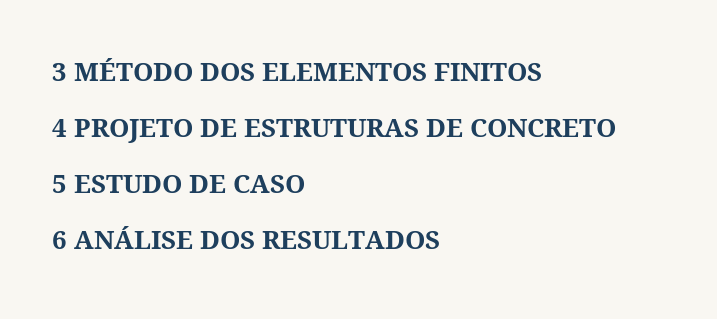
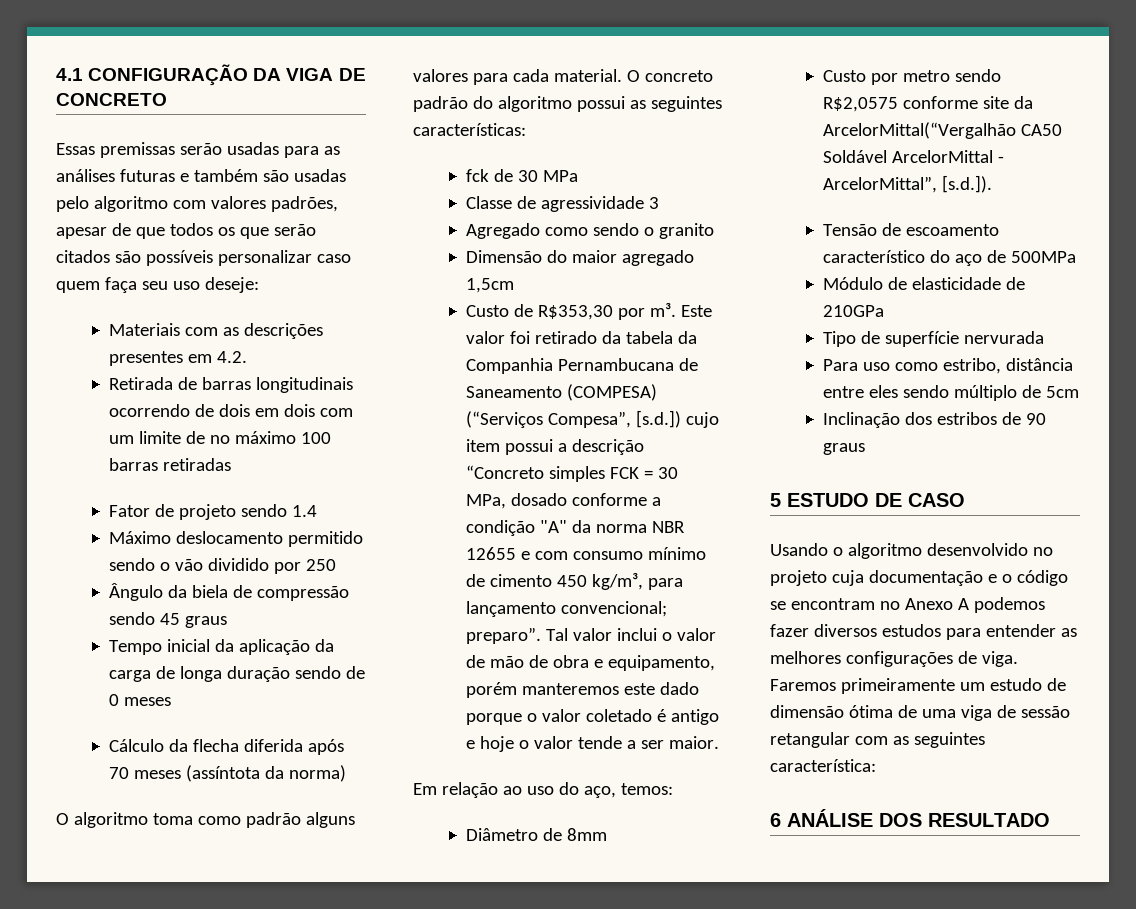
- 3 MÉTODO DOS ELEMENTOS FINITOS
- 4 PROJETO DE ESTRUTURAS DE CONCRETO
+ 4.1 CONFIGURAÇÃO DA VIGA DE CONCRETO
+ Essas premissas serão usadas para as análises futuras e também são usadas pelo algoritmo com valores padrões, apesar de que todos os que serão citados são possíveis personalizar caso quem faça seu uso deseje:
+ Materiais com as descrições presentes em 4.2.
+ Retirada de barras longitudinais ocorrendo de dois em dois com um limite de no máximo 100 barras retiradas
+ Fator de projeto sendo 1.4
+ Máximo deslocamento permitido sendo o vão dividido por 250
+ Ângulo da biela de compressão sendo 45 graus
+ Tempo inicial da aplicação da carga de longa duração sendo de 0 meses
+ Cálculo da flecha diferida após 70 meses (assíntota da norma)
+ O algoritmo toma como padrão alguns valores para cada material. O concreto padrão do algoritmo possui as seguintes características:
+ fck de 30 MPa
+ Classe de agressividade 3
+ Agregado como sendo o granito
+ Dimensão do maior agregado 1,5cm
+ Custo de R$353,30 por m³. Este valor foi retirado da tabela da Companhia Pernambucana de Saneamento (COMPESA) (“Serviços Compesa”, [s.d.]) cujo item possui a descrição “Concreto simples FCK = 30 MPa, dosado conforme a condição "A" da norma NBR 12655 e com consumo mínimo de cimento 450 kg/m³, para lançamento convencional; preparo”. Tal valor inclui o valor de mão de obra e equipamento, porém manteremos este dado porque o valor coletado é antigo e hoje o valor tende a ser maior.
+ Em relação ao uso do aço, temos:
+ Diâmetro de 8mm
+ Custo por metro sendo R$2,0575 conforme site da ArcelorMittal(“Vergalhão CA50 Soldável ArcelorMittal - ArcelorMittal”, [s.d.]).
+ Tensão de escoamento característico do aço de 500MPa
+ Módulo de elasticidade de 210GPa
+ Tipo de superfície nervurada
+ Para uso como estribo, distância entre eles sendo múltiplo de 5cm
+ Inclinação dos estribos de 90 graus
  5 ESTUDO DE CASO
+ Usando o algoritmo desenvolvido no projeto cuja documentação e o código se encontram no Anexo A podemos fazer diversos estudos para entender as melhores configurações de viga. Faremos primeiramente um estudo de dimensão ótima de uma viga de sessão retangular com as seguintes característica:
- 6 ANÁLISE DOS RESULTADOS
+ 6 ANÁLISE DOS RESULTADO

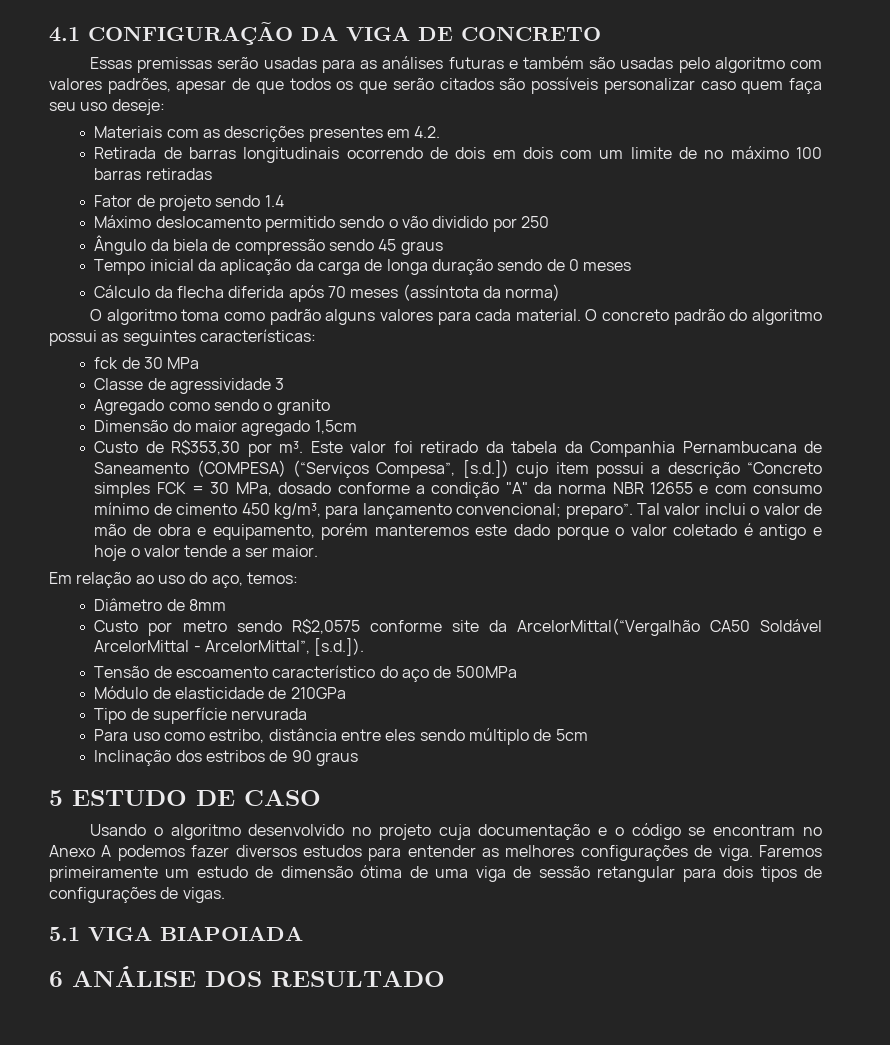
- Faremos primeiramente um estudo de dimensão ótima de uma viga de sessão retangular com as seguintes característica:
+ Faremos primeiramente um estudo de dimensão ótima de uma viga de sessão retangular para dois tipos de configurações de vigas.
+ 5.1 VIGA BIAPOIADA

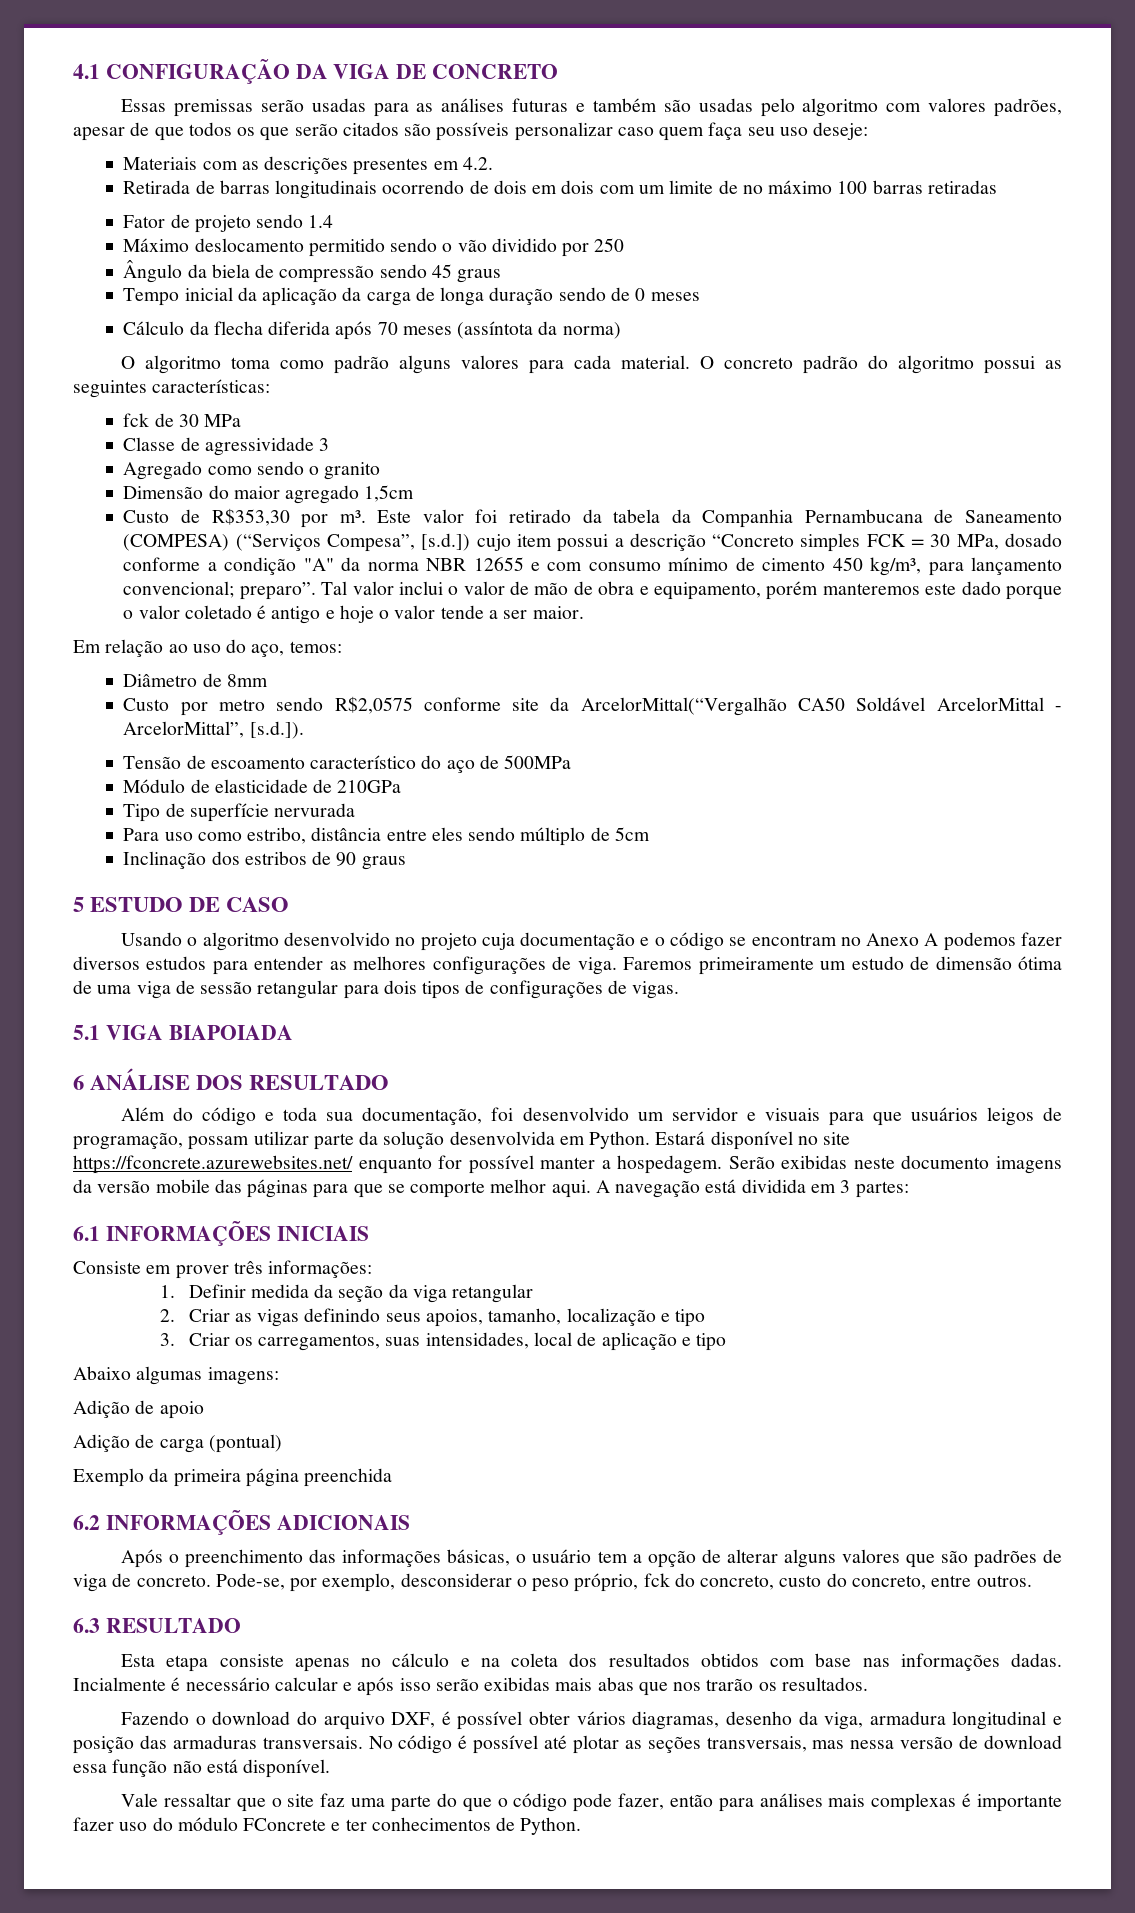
+ Além do código e toda sua documentação, foi desenvolvido um servidor e visuais para que usuários leigos de programação, possam utilizar parte da solução desenvolvida em Python. Estará disponível no site https://fconcrete.azurewebsites.net/ enquanto for possível manter a hospedagem. Serão exibidas neste documento imagens da versão mobile das páginas para que se comporte melhor aqui. A navegação está dividida em 3 partes:
+ 6.1 INFORMAÇÕES INICIAIS
+ Consiste em prover três informações:
+ 1. Definir medida da seção da viga retangular
+ 2. Criar as vigas definindo seus apoios, tamanho, localização e tipo
+ 3. Criar os carregamentos, suas intensidades, local de aplicação e tipo
+ Abaixo algumas imagens:
+ Adição de apoio
+ Adição de carga (pontual)
+ Exemplo da primeira página preenchida
+ 6.2 INFORMAÇÕES ADICIONAIS
+ Após o preenchimento das informações básicas, o usuário tem a opção de alterar alguns valores que são padrões de viga de concreto. Pode-se, por exemplo, desconsiderar o peso próprio, fck do concreto, custo do concreto, entre outros.
+ 6.3 RESULTADO
+ Esta etapa consiste apenas no cálculo e na coleta dos resultados obtidos com base nas informações dadas. Incialmente é necessário calcular e após isso serão exibidas mais abas que nos trarão os resultados.
+ Fazendo o download do arquivo DXF, é possível obter vários diagramas, desenho da viga, armadura longitudinal e posição das armaduras transversais. No código é possível até plotar as seções transversais, mas nessa versão de download essa função não está disponível.
+ Vale ressaltar que o site faz uma parte do que o código pode fazer, então para análises mais complexas é importante fazer uso do módulo FConcrete e ter conhecimentos de Python.

